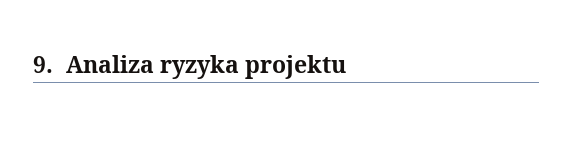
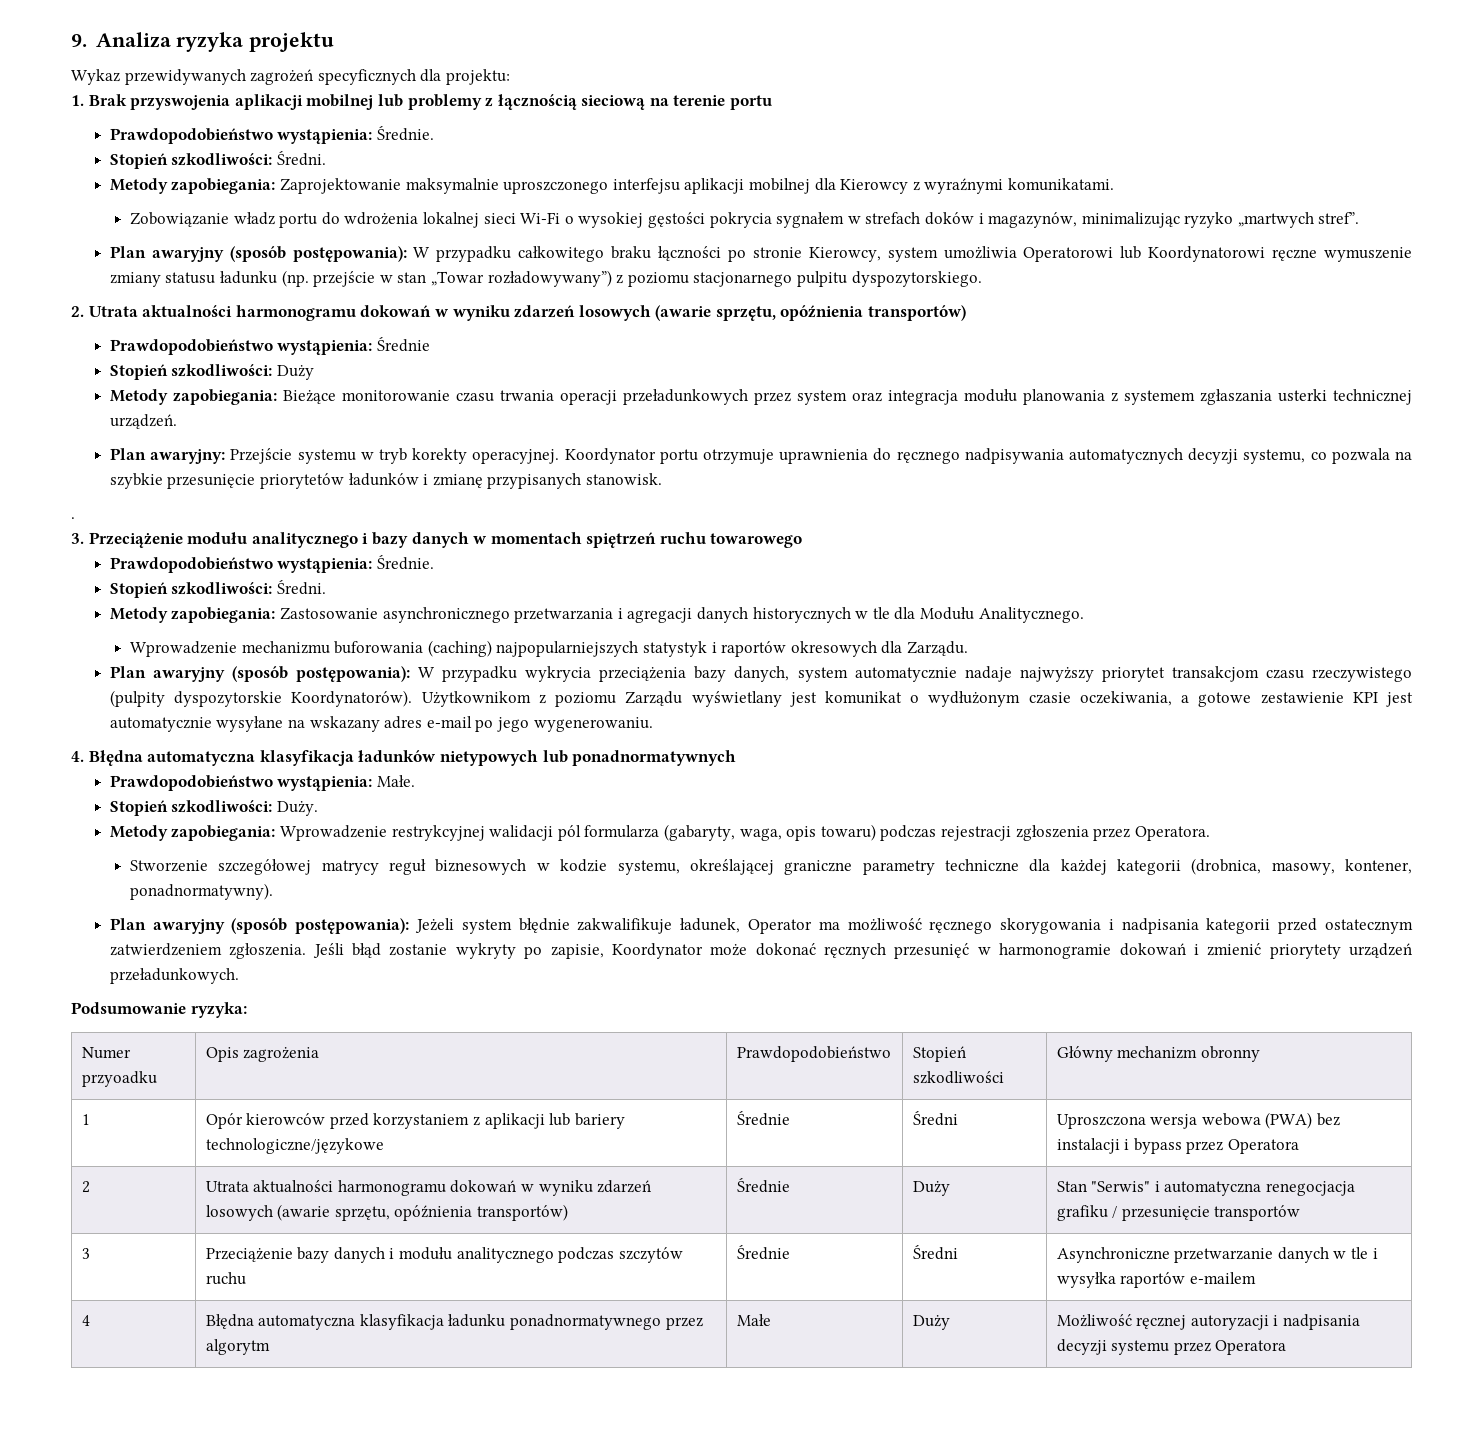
+ Wykaz przewidywanych zagrożeń specyficznych dla projektu:
+ 1. Brak przyswojenia aplikacji mobilnej lub problemy z łącznością sieciową na terenie portu
+ Prawdopodobieństwo wystąpienia: Średnie.
+ Stopień szkodliwości: Średni.
+ Metody zapobiegania: Zaprojektowanie maksymalnie uproszczonego interfejsu aplikacji mobilnej dla Kierowcy z wyraźnymi komunikatami.
+ Zobowiązanie władz portu do wdrożenia lokalnej sieci Wi-Fi o wysokiej gęstości pokrycia sygnałem w strefach doków i magazynów, minimalizując ryzyko „martwych stref”.
+ Plan awaryjny (sposób postępowania): W przypadku całkowitego braku łączności po stronie Kierowcy, system umożliwia Operatorowi lub Koordynatorowi ręczne wymuszenie zmiany statusu ładunku (np. przejście w stan „Towar rozładowywany”) z poziomu stacjonarnego pulpitu dyspozytorskiego.
+ 2. Utrata aktualności harmonogramu dokowań w wyniku zdarzeń losowych (awarie sprzętu, opóźnienia transportów)
+ Prawdopodobieństwo wystąpienia: Średnie
+ Stopień szkodliwości: Duży
+ Metody zapobiegania: Bieżące monitorowanie czasu trwania operacji przeładunkowych przez system oraz integracja modułu planowania z systemem zgłaszania usterki technicznej urządzeń.
+ Plan awaryjny: Przejście systemu w tryb korekty operacyjnej. Koordynator portu otrzymuje uprawnienia do ręcznego nadpisywania automatycznych decyzji systemu, co pozwala na szybkie przesunięcie priorytetów ładunków i zmianę przypisanych stanowisk.
+ .
+ 3. Przeciążenie modułu analitycznego i bazy danych w momentach spiętrzeń ruchu towarowego
+ Prawdopodobieństwo wystąpienia: Średnie.
+ Stopień szkodliwości: Średni.
+ Metody zapobiegania: Zastosowanie asynchronicznego przetwarzania i agregacji danych historycznych w tle dla Modułu Analitycznego.
+ Wprowadzenie mechanizmu buforowania (caching) najpopularniejszych statystyk i raportów okresowych dla Zarządu.
+ Plan awaryjny (sposób postępowania): W przypadku wykrycia przeciążenia bazy danych, system automatycznie nadaje najwyższy priorytet transakcjom czasu rzeczywistego (pulpity dyspozytorskie Koordynatorów). Użytkownikom z poziomu Zarządu wyświetlany jest komunikat o wydłużonym czasie oczekiwania, a gotowe zestawienie KPI jest automatycznie wysyłane na wskazany adres e-mail po jego wygenerowaniu.
+ 4. Błędna automatyczna klasyfikacja ładunków nietypowych lub ponadnormatywnych
+ Prawdopodobieństwo wystąpienia: Małe.
+ Stopień szkodliwości: Duży.
+ Metody zapobiegania: Wprowadzenie restrykcyjnej walidacji pól formularza (gabaryty, waga, opis towaru) podczas rejestracji zgłoszenia przez Operatora.
+ Stworzenie szczegółowej matrycy reguł biznesowych w kodzie systemu, określającej graniczne parametry techniczne dla każdej kategorii (drobnica, masowy, kontener, ponadnormatywny).
+ Plan awaryjny (sposób postępowania): Jeżeli system błędnie zakwalifikuje ładunek, Operator ma możliwość ręcznego skorygowania i nadpisania kategorii przed ostatecznym zatwierdzeniem zgłoszenia. Jeśli błąd zostanie wykryty po zapisie, Koordynator może dokonać ręcznych przesunięć w harmonogramie dokowań i zmienić priorytety urządzeń przeładunkowych.
+ Podsumowanie ryzyka:
+ Numer przyoadku | Opis zagrożenia | Prawdopodobieństwo | Stopień szkodliwości | Główny mechanizm obronny
+ 1 | Opór kierowców przed korzystaniem z aplikacji lub bariery technologiczne/językowe | Średnie | Średni | Uproszczona wersja webowa (PWA) bez instalacji i bypass przez Operatora
+ 2 | Utrata aktualności harmonogramu dokowań w wyniku zdarzeń losowych (awarie sprzętu, opóźnienia transportów) | Średnie | Duży | Stan "Serwis" i automatyczna renegocjacja grafiku / przesunięcie transportów
+ 3 | Przeciążenie bazy danych i modułu analitycznego podczas szczytów ruchu | Średnie | Średni | Asynchroniczne przetwarzanie danych w tle i wysyłka raportów e-mailem
+ 4 | Błędna automatyczna klasyfikacja ładunku ponadnormatywnego przez algorytm | Małe | Duży | Możliwość ręcznej autoryzacji i nadpisania decyzji systemu przez Operatora

